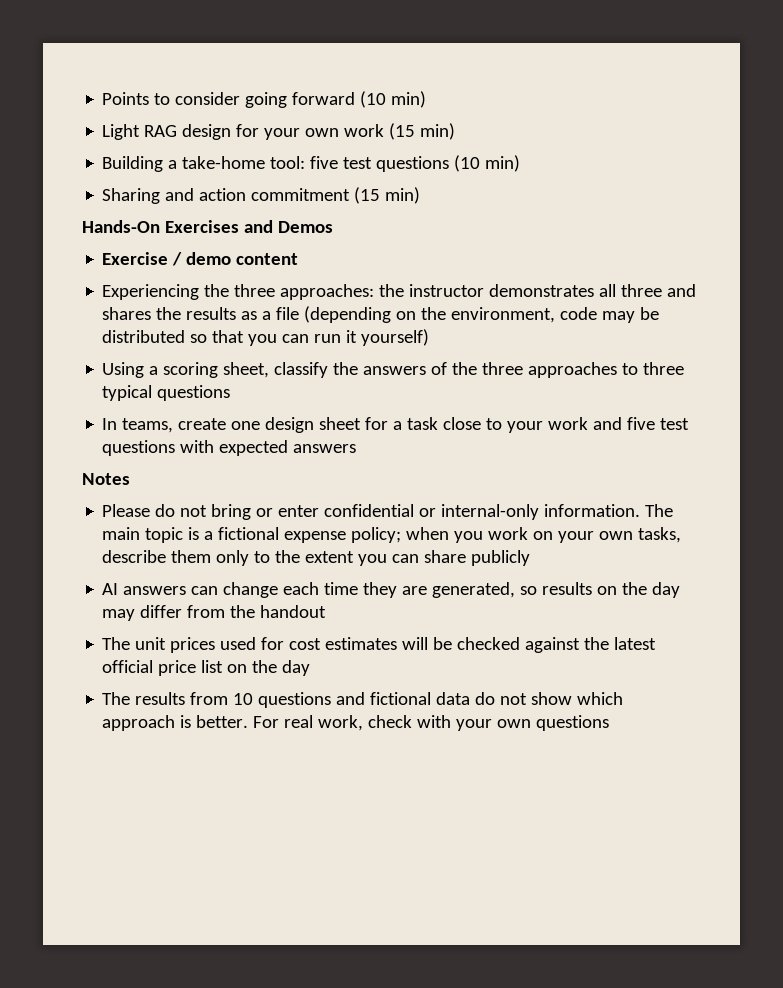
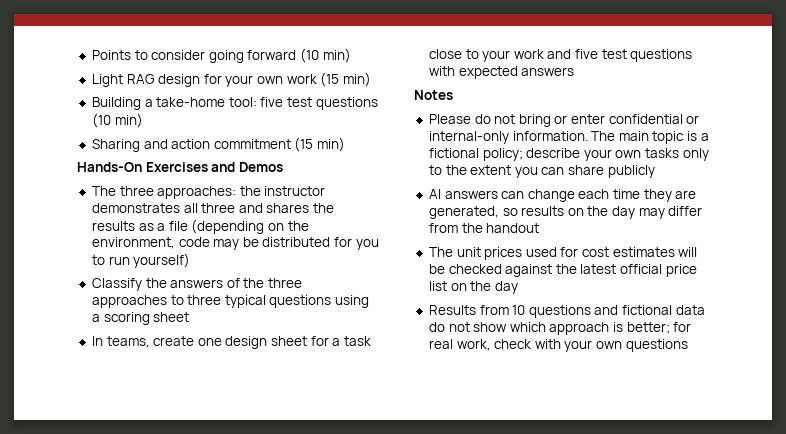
- Exercise / demo content
- Experiencing the three approaches: the instructor demonstrates all three and shares the results as a file (depending on the environment, code may be distributed so that you can run it yourself)
- Using a scoring sheet, classify the answers of the three approaches to three typical questions
+ The three approaches: the instructor demonstrates all three and shares the results as a file (depending on the environment, code may be distributed for you to run yourself)
+ Classify the answers of the three approaches to three typical questions using a scoring sheet
- The main topic is a fictional expense policy; when you work on your own tasks, describe them only to the extent you can share publicly
+ The main topic is a fictional policy; describe your own tasks only to the extent you can share publicly
- The results from 10 questions and fictional data do not show which approach is better. For real work, check with your own questions
+ Results from 10 questions and fictional data do not show which approach is better; for real work, check with your own questions

